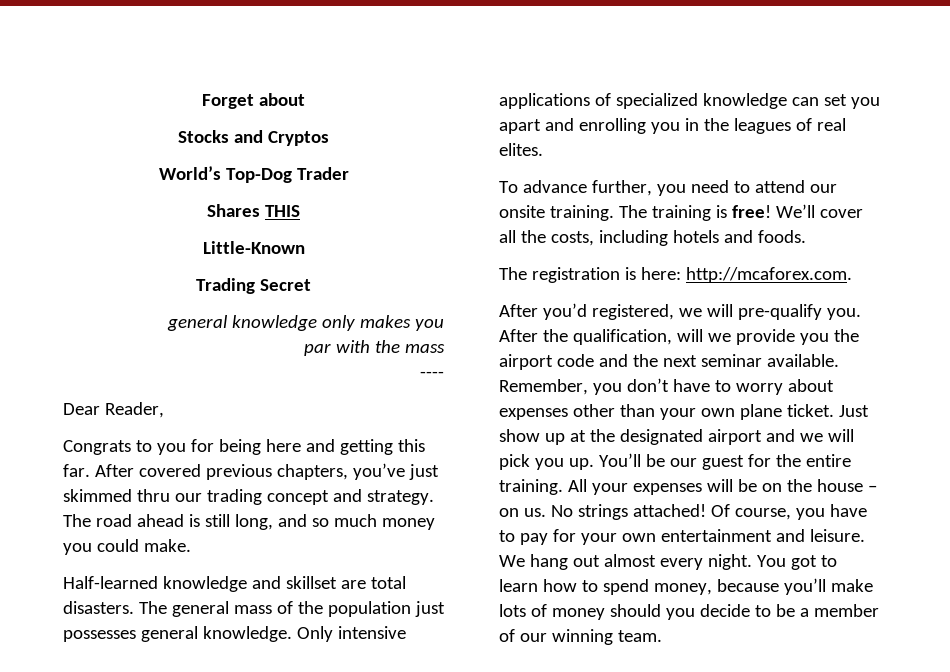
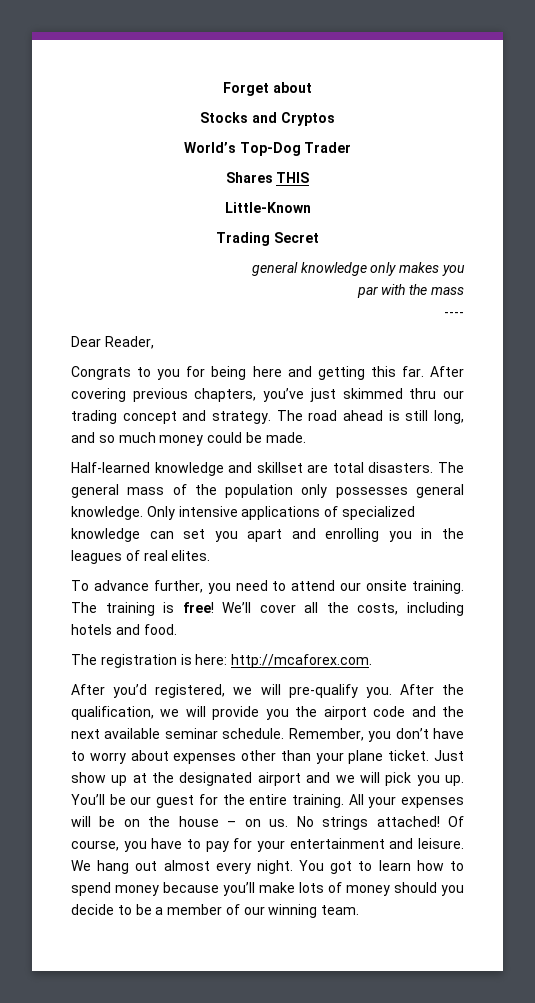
- After covered previous chapters, you’ve just skimmed thru our trading concept and strategy.
+ After covering previous chapters, you’ve just skimmed thru our trading concept and strategy.
- The road ahead is still long, and so much money you could make.
+ The road ahead is still long, and so much money could be made.
- The general mass of the population just possesses general knowledge.
+ The general mass of the population only possesses general knowledge.
- We’ll cover all the costs, including hotels and foods.
+ We’ll cover all the costs, including hotels and food.
- After the qualification, will we provide you the airport code and the next seminar available.
+ After the qualification, we will provide you the airport code and the next available seminar schedule.
- Remember, you don’t have to worry about expenses other than your own plane ticket.
+ Remember, you don’t have to worry about expenses other than your plane ticket.
- Of course, you have to pay for your own entertainment and leisure.
+ Of course, you have to pay for your entertainment and leisure.
- You got to learn how to spend money, because you’ll make lots of money should you decide to be a member of our winning team.
+ You got to learn how to spend money because you’ll make lots of money should you decide to be a member of our winning team.

